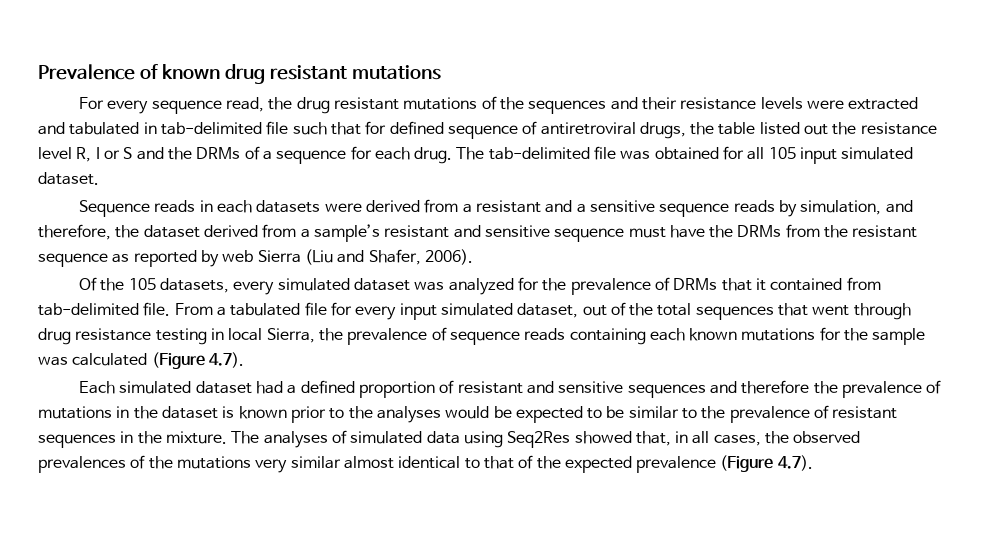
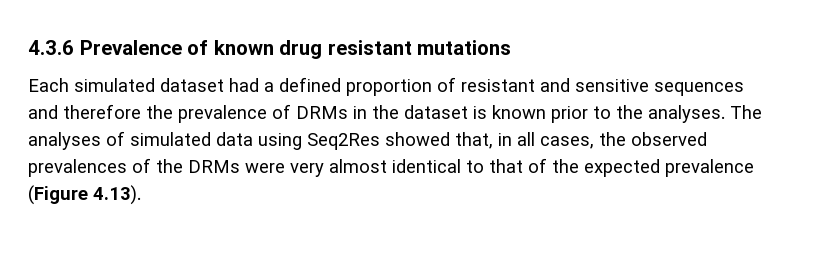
- Prevalence of known drug resistant mutations
+ 4.3.6 Prevalence of known drug resistant mutations
- For every sequence read, the drug resistant mutations of the sequences and their resistance levels were extracted and tabulated in tab-delimited file such that for defined sequence of antiretroviral drugs, the table listed out the resistance level R, I or S and the DRMs of a sequence for each drug. The tab-delimited file was obtained for all 105 input simulated dataset.
- Sequence reads in each datasets were derived from a resistant and a sensitive sequence reads by simulation, and therefore, the dataset derived from a sample’s resistant and sensitive sequence must have the DRMs from the resistant sequence as reported by web Sierra (Liu and Shafer, 2006).
- Of the 105 datasets, every simulated dataset was analyzed for the prevalence of DRMs that it contained from tab-delimited file. From a tabulated file for every input simulated dataset, out of the total sequences that went through drug resistance testing in local Sierra, the prevalence of sequence reads containing each known mutations for the sample was calculated (Figure 4.7).
- Each simulated dataset had a defined proportion of resistant and sensitive sequences and therefore the prevalence of mutations in the dataset is known prior to the analyses would be expected to be similar to the prevalence of resistant sequences in the mixture.
+ Each simulated dataset had a defined proportion of resistant and sensitive sequences and therefore the prevalence of DRMs in the dataset is known prior to the analyses.
- The analyses of simulated data using Seq2Res showed that, in all cases, the observed prevalences of the mutations very similar almost identical to that of the expected prevalence (Figure 4.7).
+ The analyses of simulated data using Seq2Res showed that, in all cases, the observed prevalences of the DRMs were very almost identical to that of the expected prevalence (Figure 4.13).

